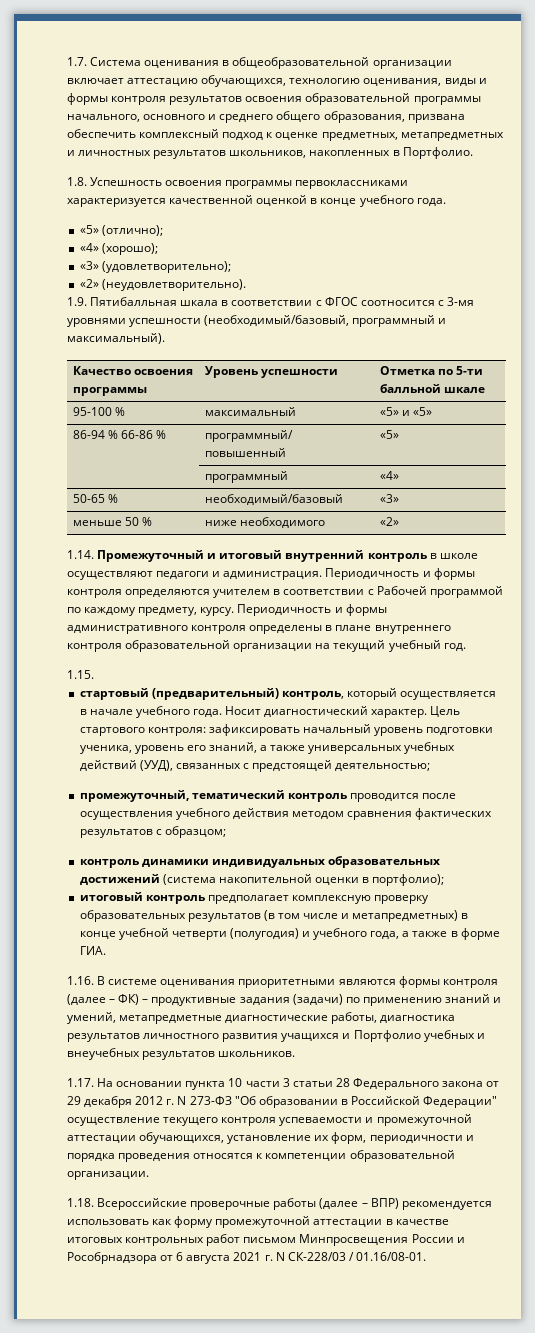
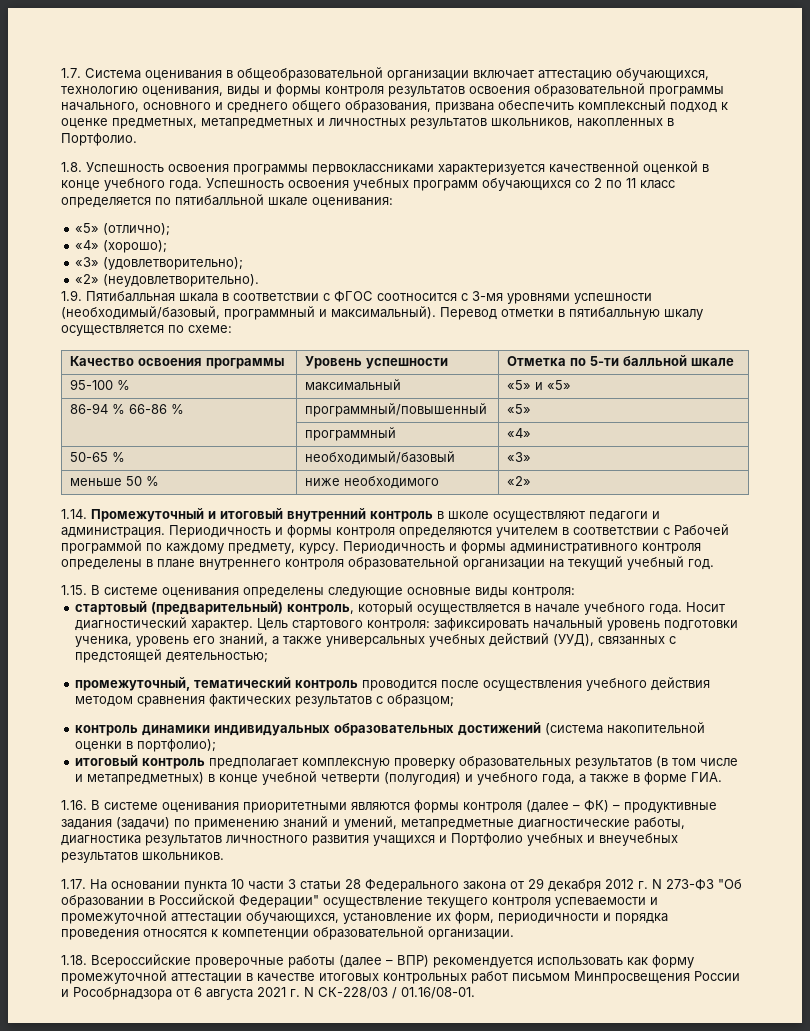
+ Успешность освоения учебных программ обучающихся со 2 по 11 класс определяется по пятибалльной шкале оценивания:
+ Перевод отметки в пятибалльную шкалу осуществляется по схеме:
- 1.15.
+ 1.15. В системе оценивания определены следующие основные виды контроля:

